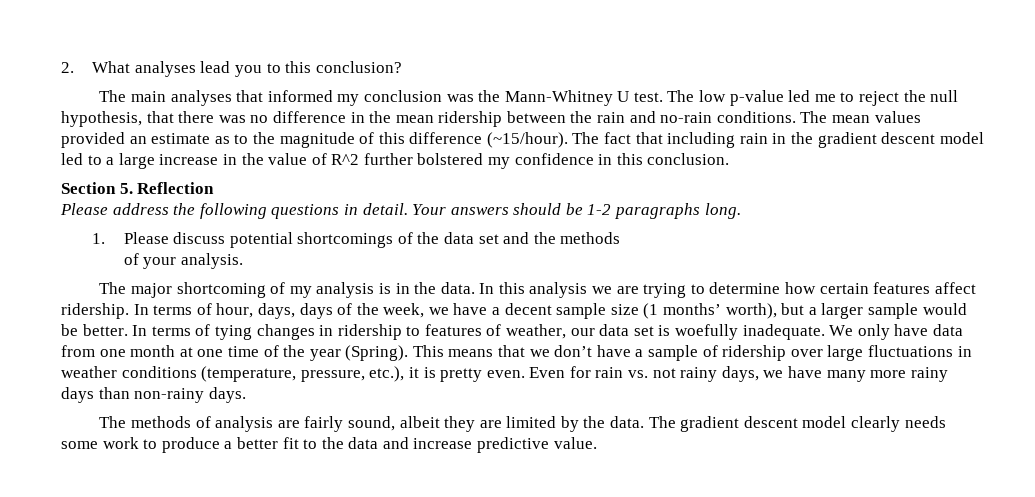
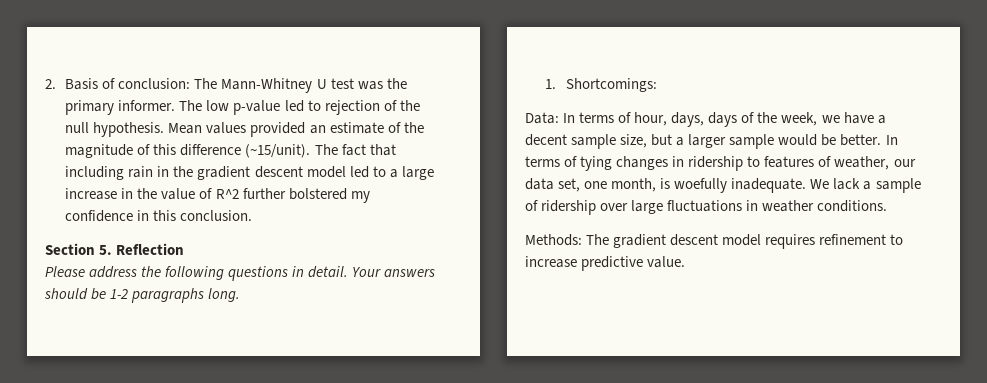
- 2. What analyses lead you to this conclusion?
- The main analyses that informed my conclusion was the Mann-Whitney U test. The low p-value led me to reject the null hypothesis, that there was no difference in the mean ridership between the rain and no-rain conditions. The mean values provided an estimate as to the magnitude of this difference (~15/hour).
+ 2. Basis of conclusion: The Mann-Whitney U test was the primary informer. The low p-value led to rejection of the null hypothesis. Mean values provided an estimate of the magnitude of this difference (~15/unit).
- 1. Please discuss potential shortcomings of the data set and the methods
- of your analysis.
- The major shortcoming of my analysis is in the data. In this analysis we are trying to determine how certain features affect ridership. In terms of hour, days, days of the week, we have a decent sample size (1 months’ worth), but a larger sample would be better.
+ 1. Shortcomings:
+ Data: In terms of hour, days, days of the week, we have a decent sample size, but a larger sample would be better.
- In terms of tying changes in ridership to features of weather, our data set is woefully inadequate.
+ In terms of tying changes in ridership to features of weather, our data set, one month, is woefully inadequate.
- We only have data from one month at one time of the year (Spring). This means that we don’t have a sample of ridership over large fluctuations in weather conditions (temperature, pressure, etc.), it is pretty even. Even for rain vs. not rainy days, we have many more rainy days than non-rainy days.
- The methods of analysis are fairly sound, albeit they are limited by the data. The gradient descent model clearly needs some work to produce a better fit to the data and increase predictive value.
+ We lack a sample of ridership over large fluctuations in weather conditions.
+ Methods: The gradient descent model requires refinement to increase predictive value.

